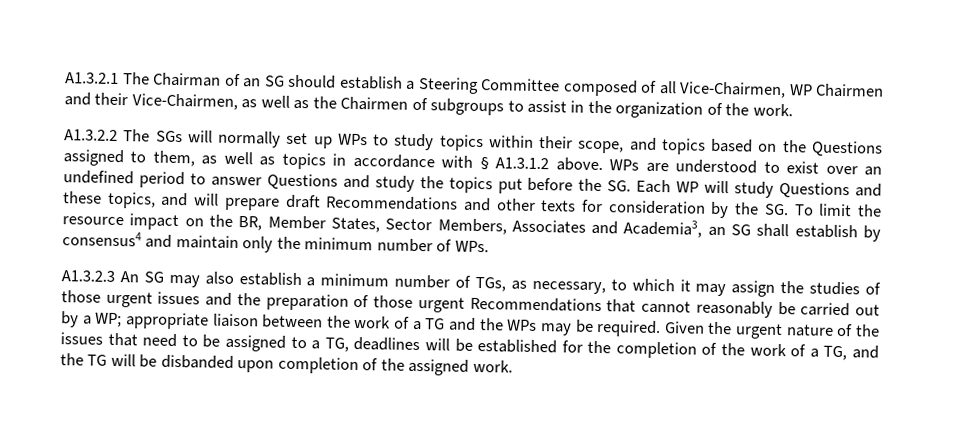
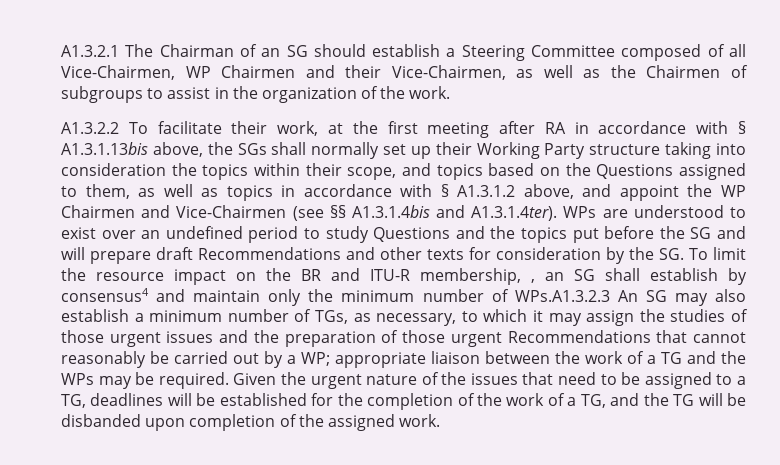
- A1.3.2.2 The SGs will normally set up WPs to study topics within their scope, and topics based on the Questions assigned to them, as well as topics in accordance with § A1.3.1.2 above. WPs are understood to exist over an undefined period to answer Questions and study the topics put before the SG. Each WP will study Questions and these topics, and will prepare draft Recommendations and other texts for consideration by the SG. To limit the resource impact on the BR, Member States, Sector Members, Associates and Academia3, an SG shall establish by consensus4 and maintain only the minimum number of WPs.
- A1.3.2.3 An SG may also establish a minimum number of TGs, as necessary, to which it may assign the studies of those urgent issues and the preparation of those urgent Recommendations that cannot reasonably be carried out by a WP;
+ A1.3.2.2 To facilitate their work, at the first meeting after RA in accordance with § A1.3.1.13bis above, the SGs shall normally set up their Working Party structure taking into consideration the topics within their scope, and topics based on the Questions assigned to them, as well as topics in accordance with § A1.3.1.2 above, and appoint the WP Chairmen and Vice-Chairmen (see §§ A1.3.1.4bis and A1.3.1.4ter). WPs are understood to exist over an undefined period to study Questions and the topics put before the SG and will prepare draft Recommendations and other texts for consideration by the SG. To limit the resource impact on the BR and ITU-R membership, , an SG shall establish by consensus4 and maintain only the minimum number of WPs.A1.3.2.3 An SG may also establish a minimum number of TGs, as necessary, to which it may assign the studies of those urgent issues and the preparation of those urgent Recommendations that cannot reasonably be carried out by a WP;

